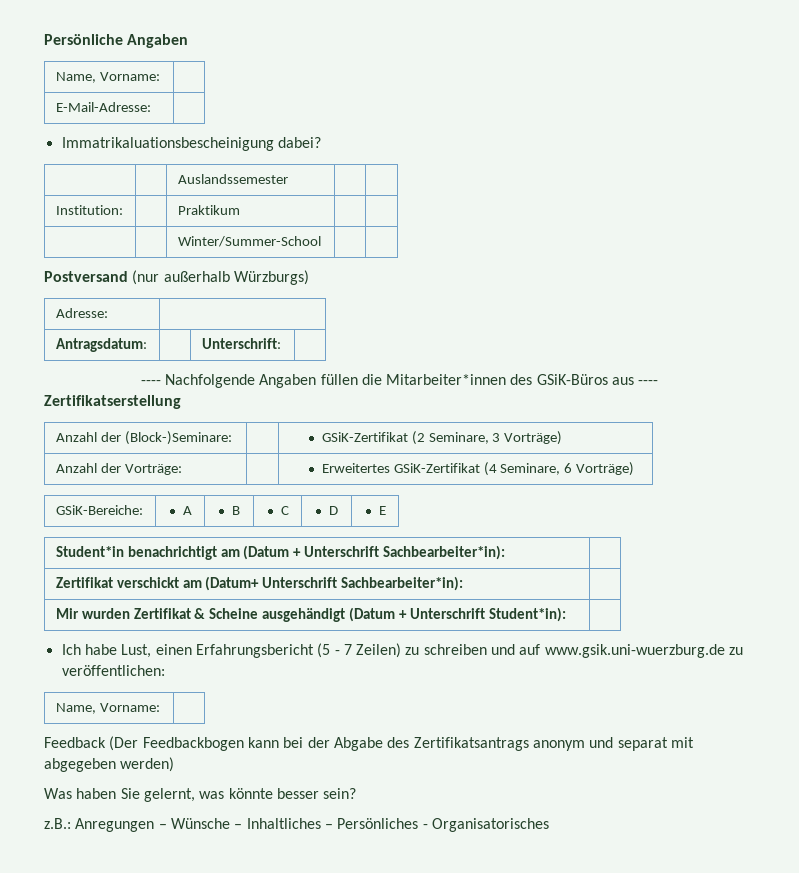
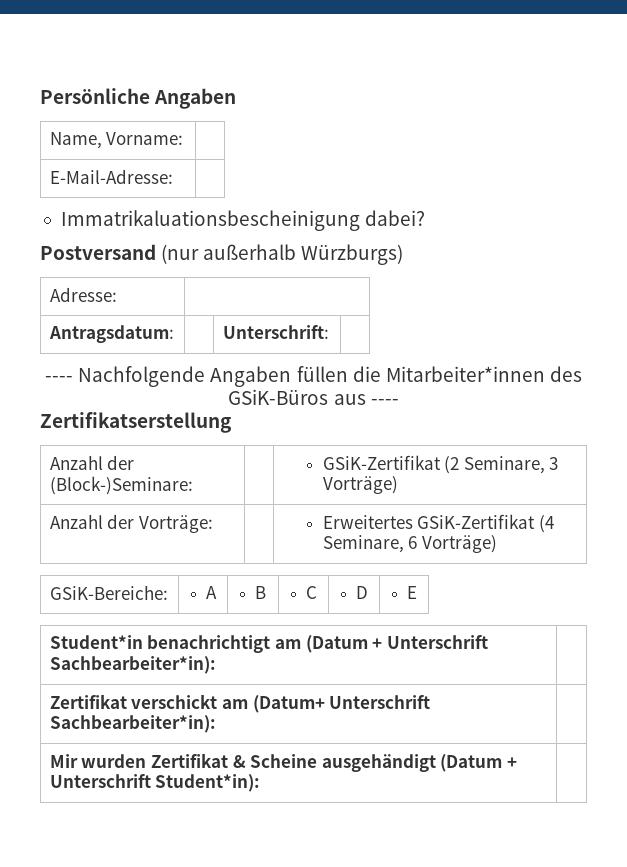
- | | Auslandssemester | |
- Institution: | | Praktikum | |
- | | Winter/Summer-School | |
- Ich habe Lust, einen Erfahrungsbericht (5 - 7 Zeilen) zu schreiben und auf www.gsik.uni-wuerzburg.de zu veröffentlichen:
- Name, Vorname: |
- Feedback (Der Feedbackbogen kann bei der Abgabe des Zertifikatsantrags anonym und separat mit abgegeben werden)
- Was haben Sie gelernt, was könnte besser sein?
- z.B.: Anregungen – Wünsche – Inhaltliches – Persönliches - Organisatorisches

